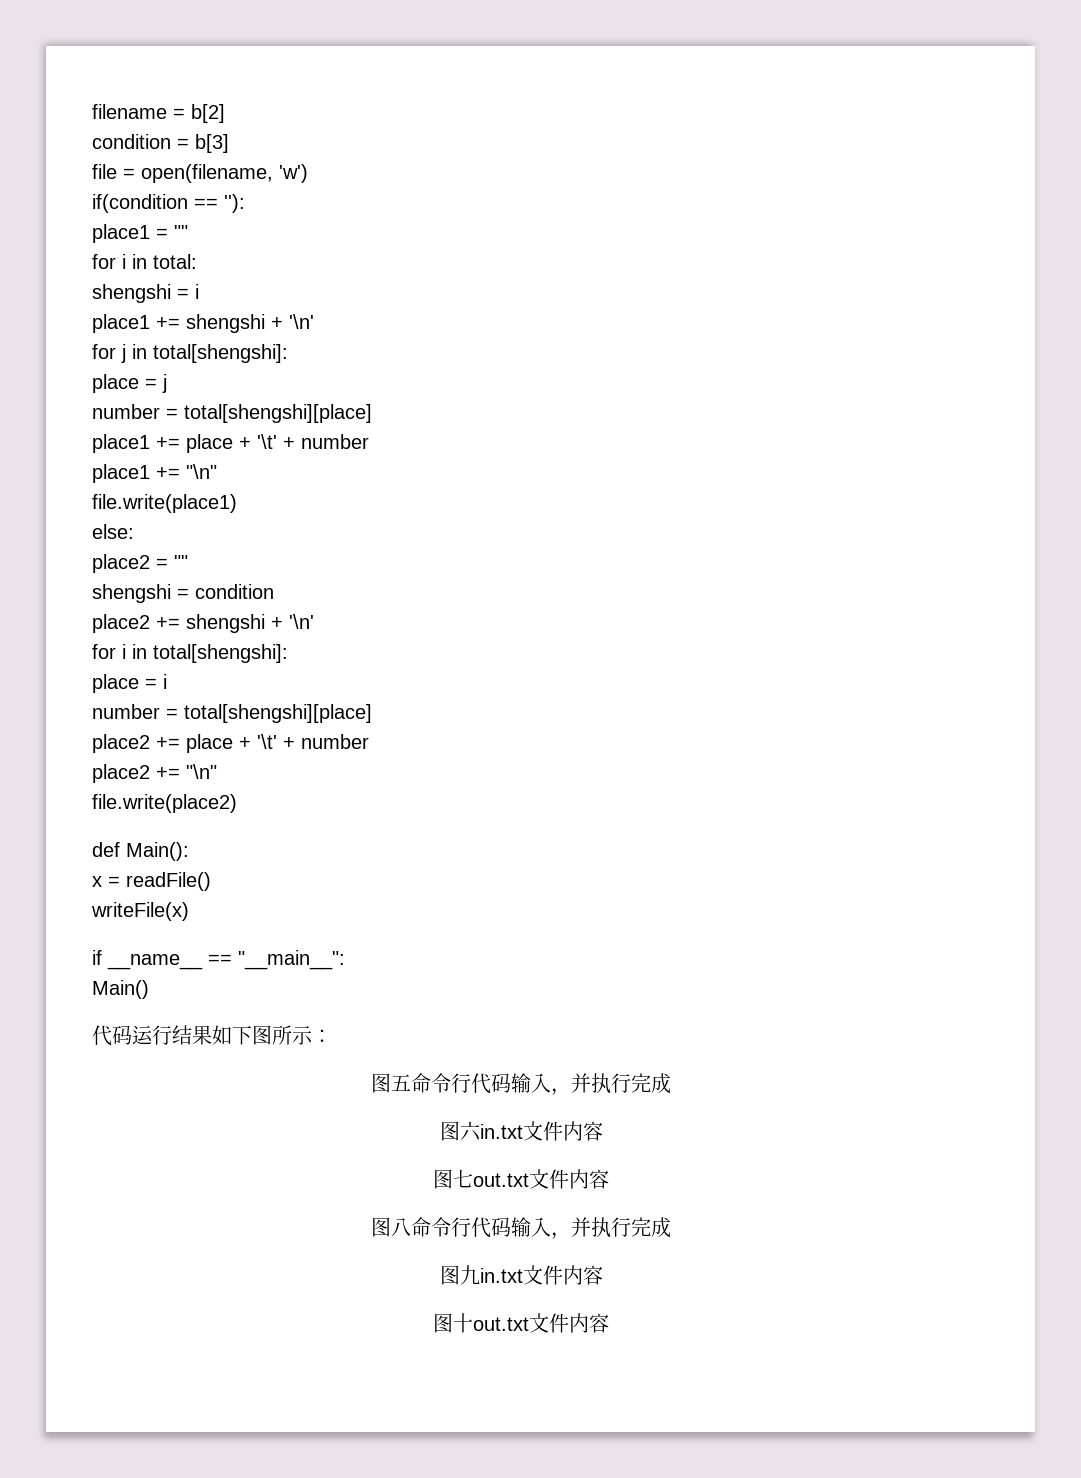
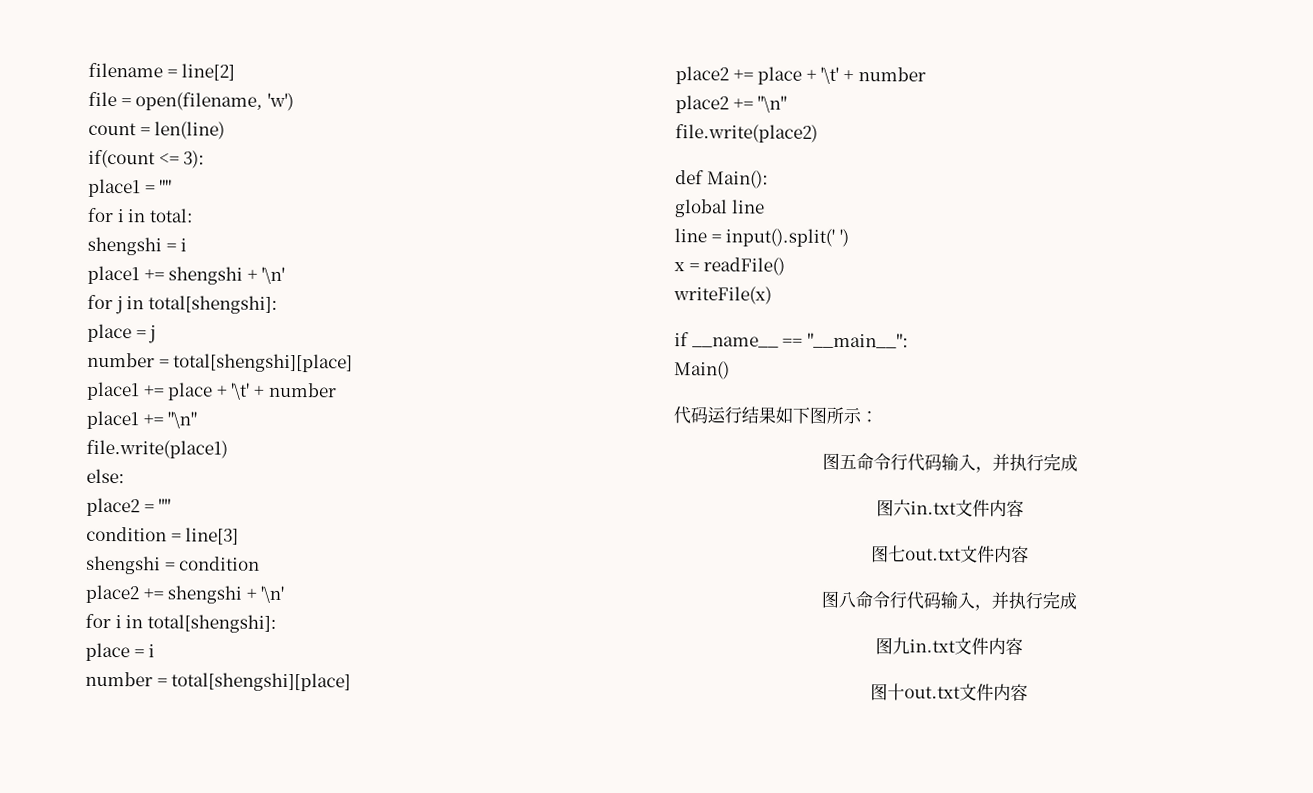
- filename = b[2]
- condition = b[3]
+ filename = line[2]
- if(condition == ''):
+ count = len(line)
+ if(count <= 3):
+ condition = line[3]
+ global line
+ line = input().split(' ')

